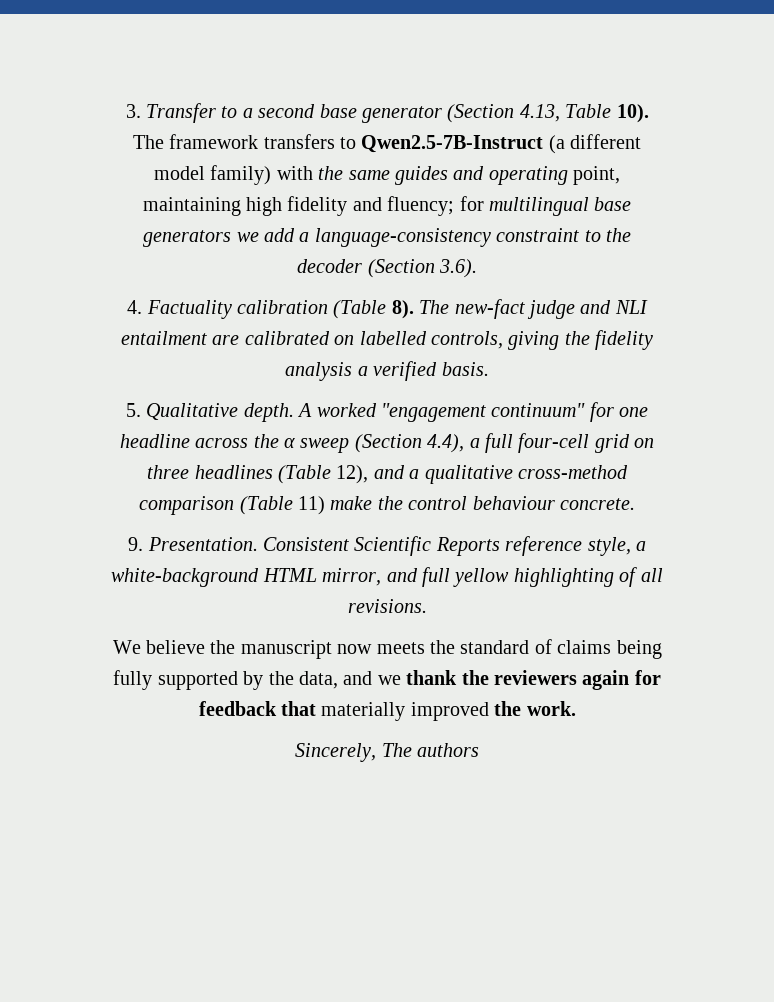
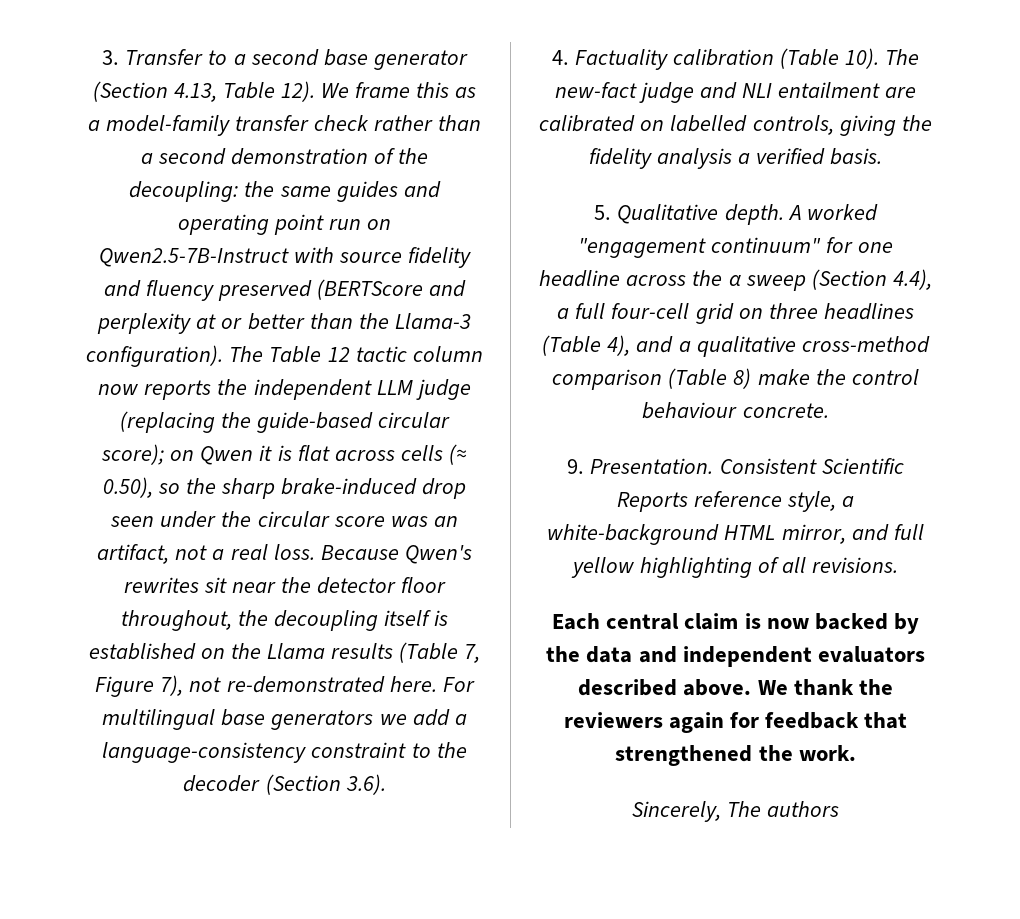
- 3. Transfer to a second base generator (Section 4.13, Table 10). The framework transfers to Qwen2.5-7B-Instruct (a different model family) with the same guides and operating point, maintaining high fidelity and fluency; for multilingual base generators we add a language-consistency constraint to the decoder (Section 3.6).
+ 3. Transfer to a second base generator (Section 4.13, Table 12). We frame this as a model-family transfer check rather than a second demonstration of the decoupling: the same guides and operating point run on Qwen2.5-7B-Instruct with source fidelity and fluency preserved (BERTScore and perplexity at or better than the Llama-3 configuration). The Table 12 tactic column now reports the independent LLM judge (replacing the guide-based circular score); on Qwen it is flat across cells (≈ 0.50), so the sharp brake-induced drop seen under the circular score was an artifact, not a real loss. Because Qwen's rewrites sit near the detector floor throughout, the decoupling itself is established on the Llama results (Table 7, Figure 7), not re-demonstrated here. For multilingual base generators we add a language-consistency constraint to the decoder (Section 3.6).
- 4. Factuality calibration (Table 8).
+ 4. Factuality calibration (Table 10).
- A worked "engagement continuum" for one headline across the α sweep (Section 4.4), a full four-cell grid on three headlines (Table 12), and a qualitative cross-method comparison (Table 11) make the control behaviour concrete.
+ A worked "engagement continuum" for one headline across the α sweep (Section 4.4), a full four-cell grid on three headlines (Table 4), and a qualitative cross-method comparison (Table 8) make the control behaviour concrete.
- We believe the manuscript now meets the standard of claims being fully supported by the data, and we thank the reviewers again for feedback that materially improved the work.
+ Each central claim is now backed by the data and independent evaluators described above. We thank the reviewers again for feedback that strengthened the work.

